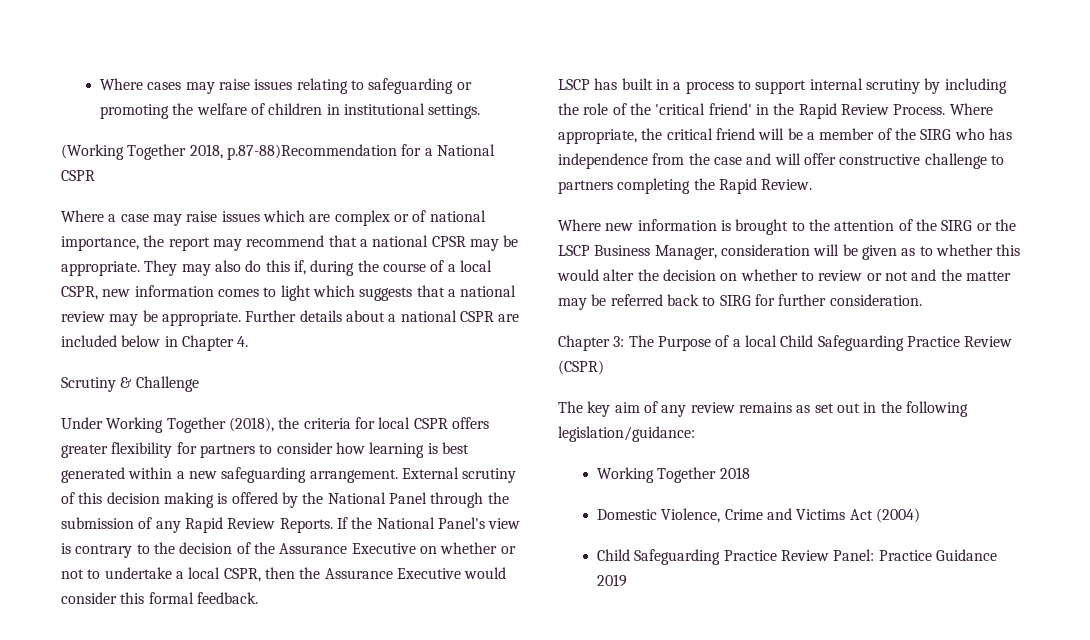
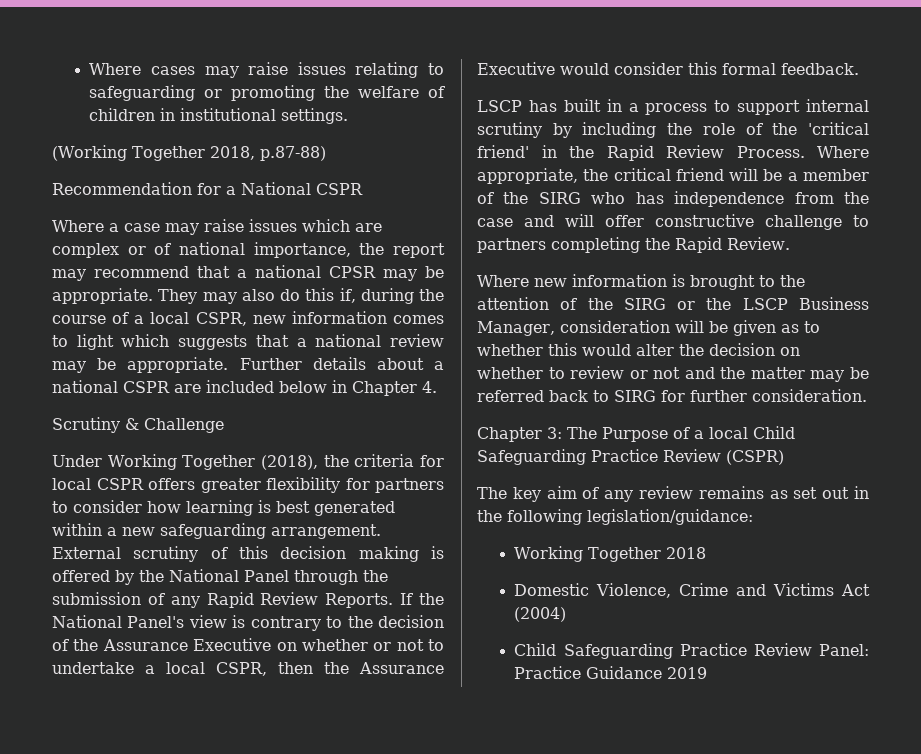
- (Working Together 2018, p.87-88)Recommendation for a National CSPR
+ (Working Together 2018, p.87-88)
+ Recommendation for a National CSPR

